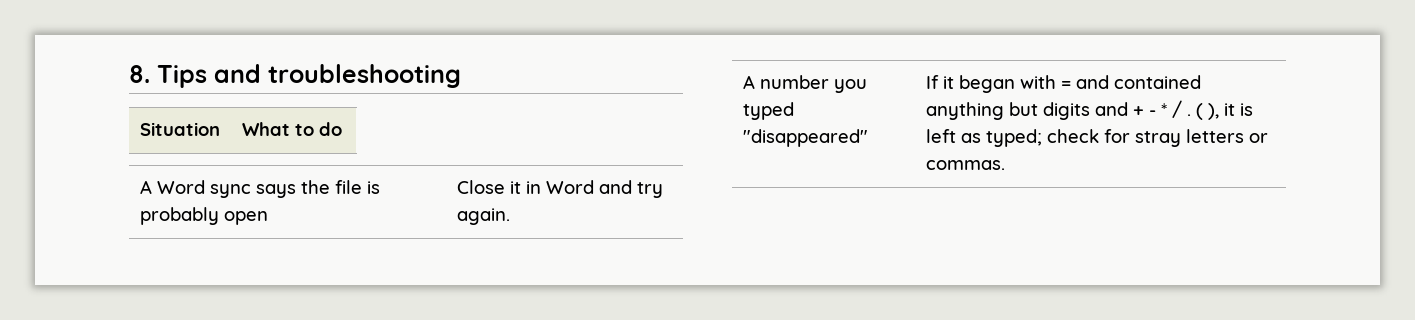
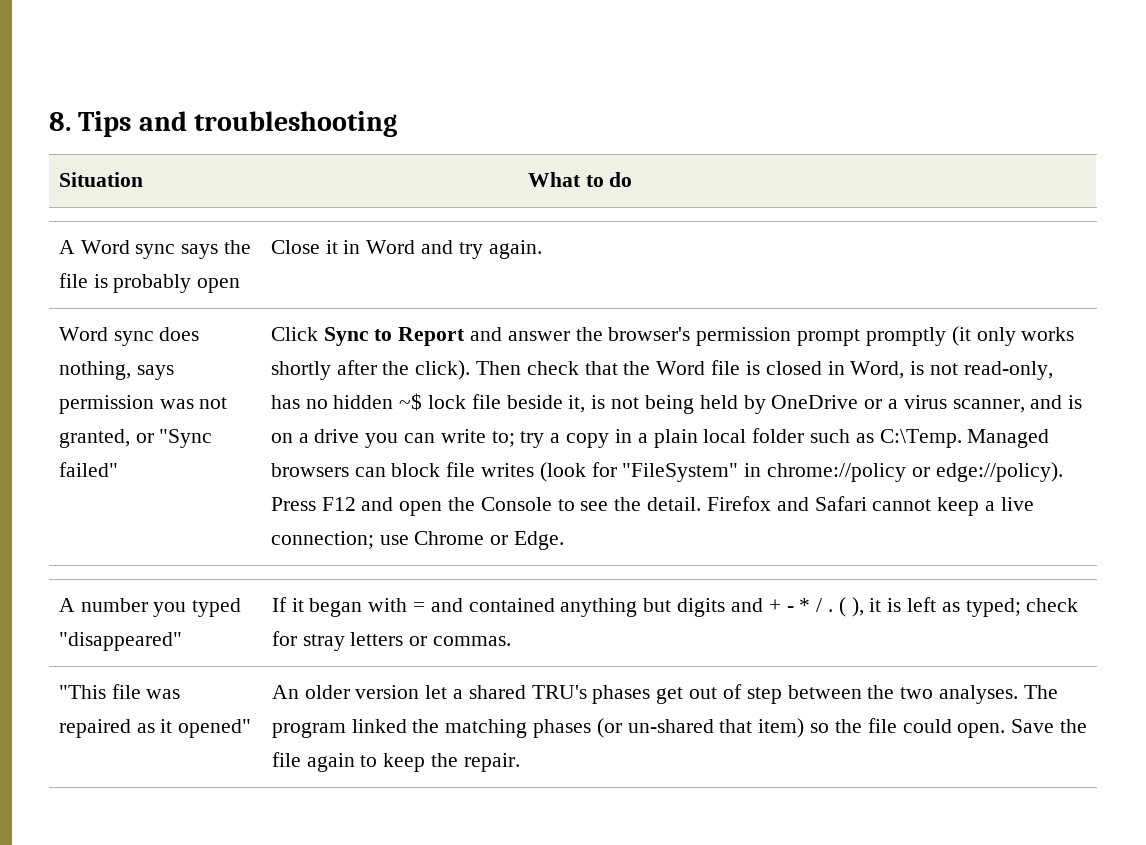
+ Word sync does nothing, says permission was not granted, or "Sync failed" | Click Sync to Report and answer the browser's permission prompt promptly (it only works shortly after the click). Then check that the Word file is closed in Word, is not read-only, has no hidden ~$ lock file beside it, is not being held by OneDrive or a virus scanner, and is on a drive you can write to; try a copy in a plain local folder such as C:\Temp. Managed browsers can block file writes (look for "FileSystem" in chrome://policy or edge://policy). Press F12 and open the Console to see the detail. Firefox and Safari cannot keep a live connection; use Chrome or Edge.
+ "This file was repaired as it opened" | An older version let a shared TRU's phases get out of step between the two analyses. The program linked the matching phases (or un-shared that item) so the file could open. Save the file again to keep the repair.

